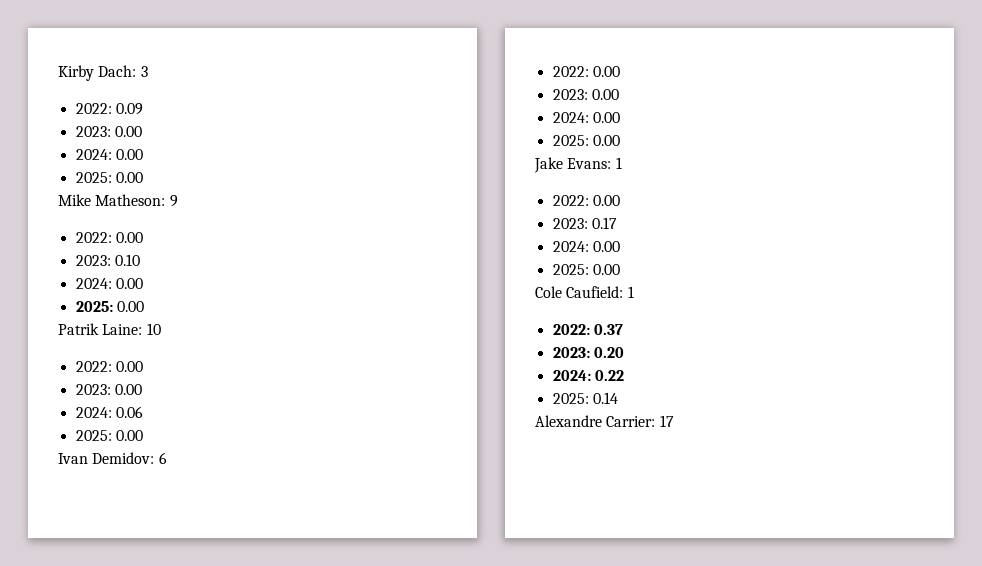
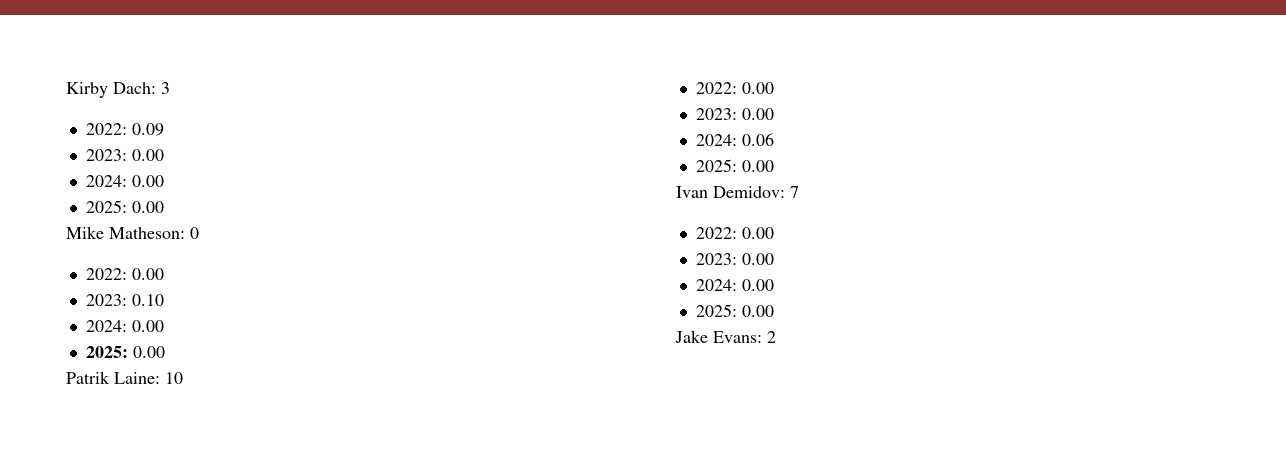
- Mike Matheson: 9
+ Mike Matheson: 0
- Ivan Demidov: 6
+ Ivan Demidov: 7
- Jake Evans: 1
- 2022: 0.00
- 2023: 0.17
- 2024: 0.00
- 2025: 0.00
- Cole Caufield: 1
- 2022: 0.37
- 2023: 0.20
- 2024: 0.22
- 2025: 0.14
- Alexandre Carrier: 17
+ Jake Evans: 2

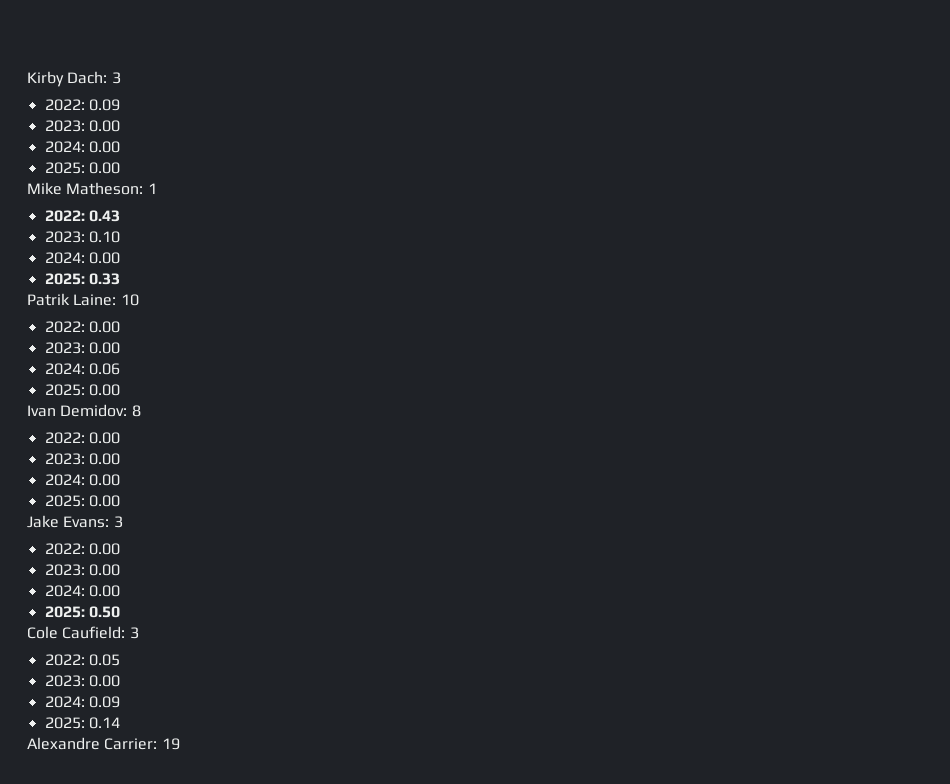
- Mike Matheson: 0
- 2022: 0.00
+ Mike Matheson: 1
+ 2022: 0.43
  2023: 0.10
  2024: 0.00
- 2025: 0.00
+ 2025: 0.33
- Ivan Demidov: 7
+ Ivan Demidov: 8
- Jake Evans: 2
+ Jake Evans: 3
+ 2022: 0.00
+ 2023: 0.00
+ 2024: 0.00
+ 2025: 0.50
+ Cole Caufield: 3
+ 2022: 0.05
+ 2023: 0.00
+ 2024: 0.09
+ 2025: 0.14
+ Alexandre Carrier: 19

